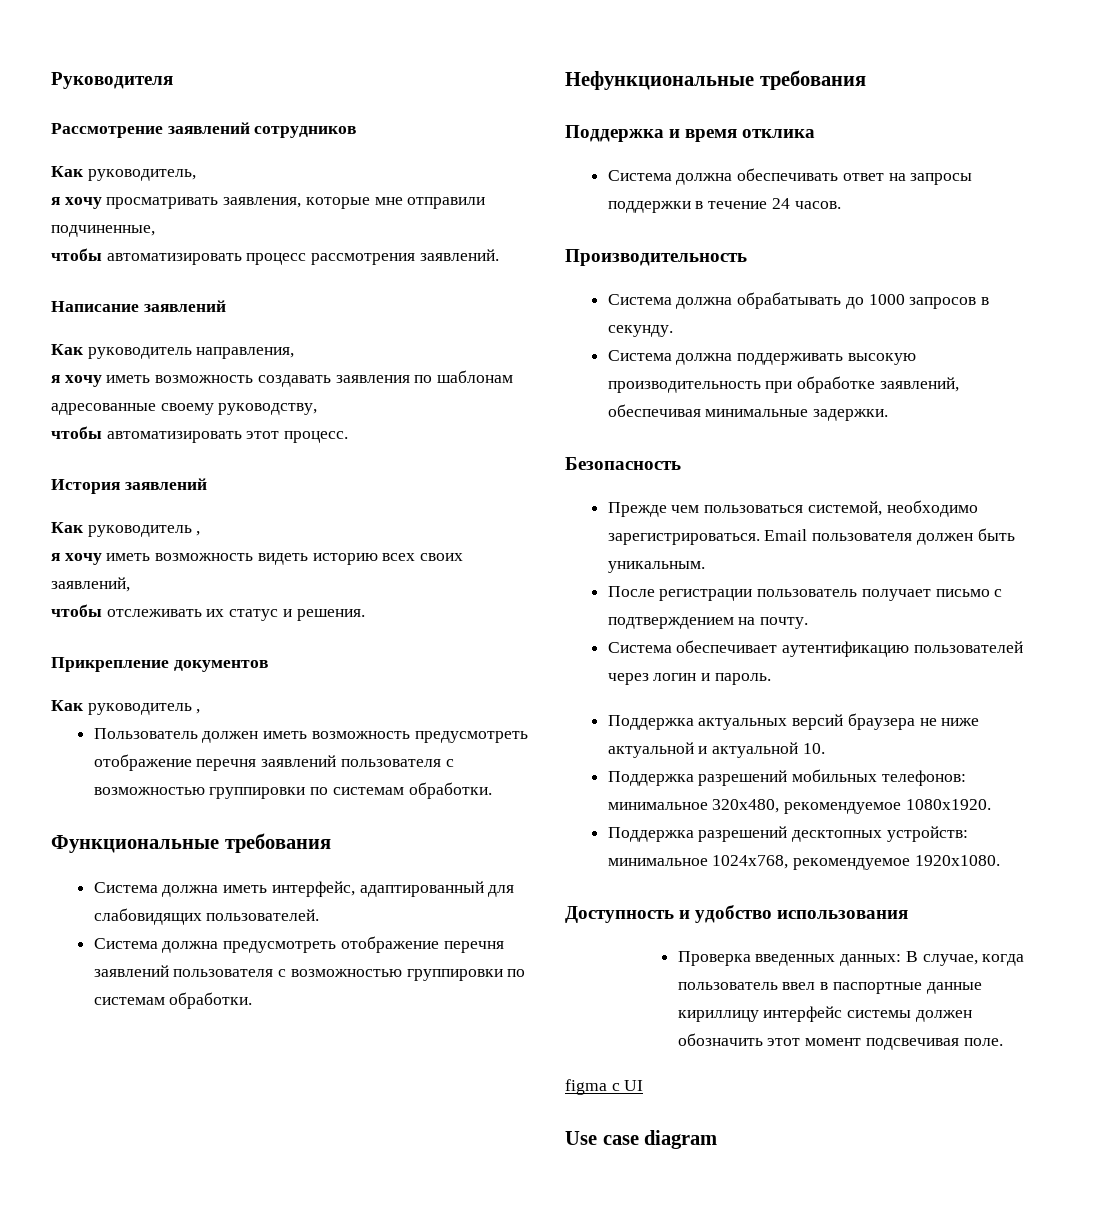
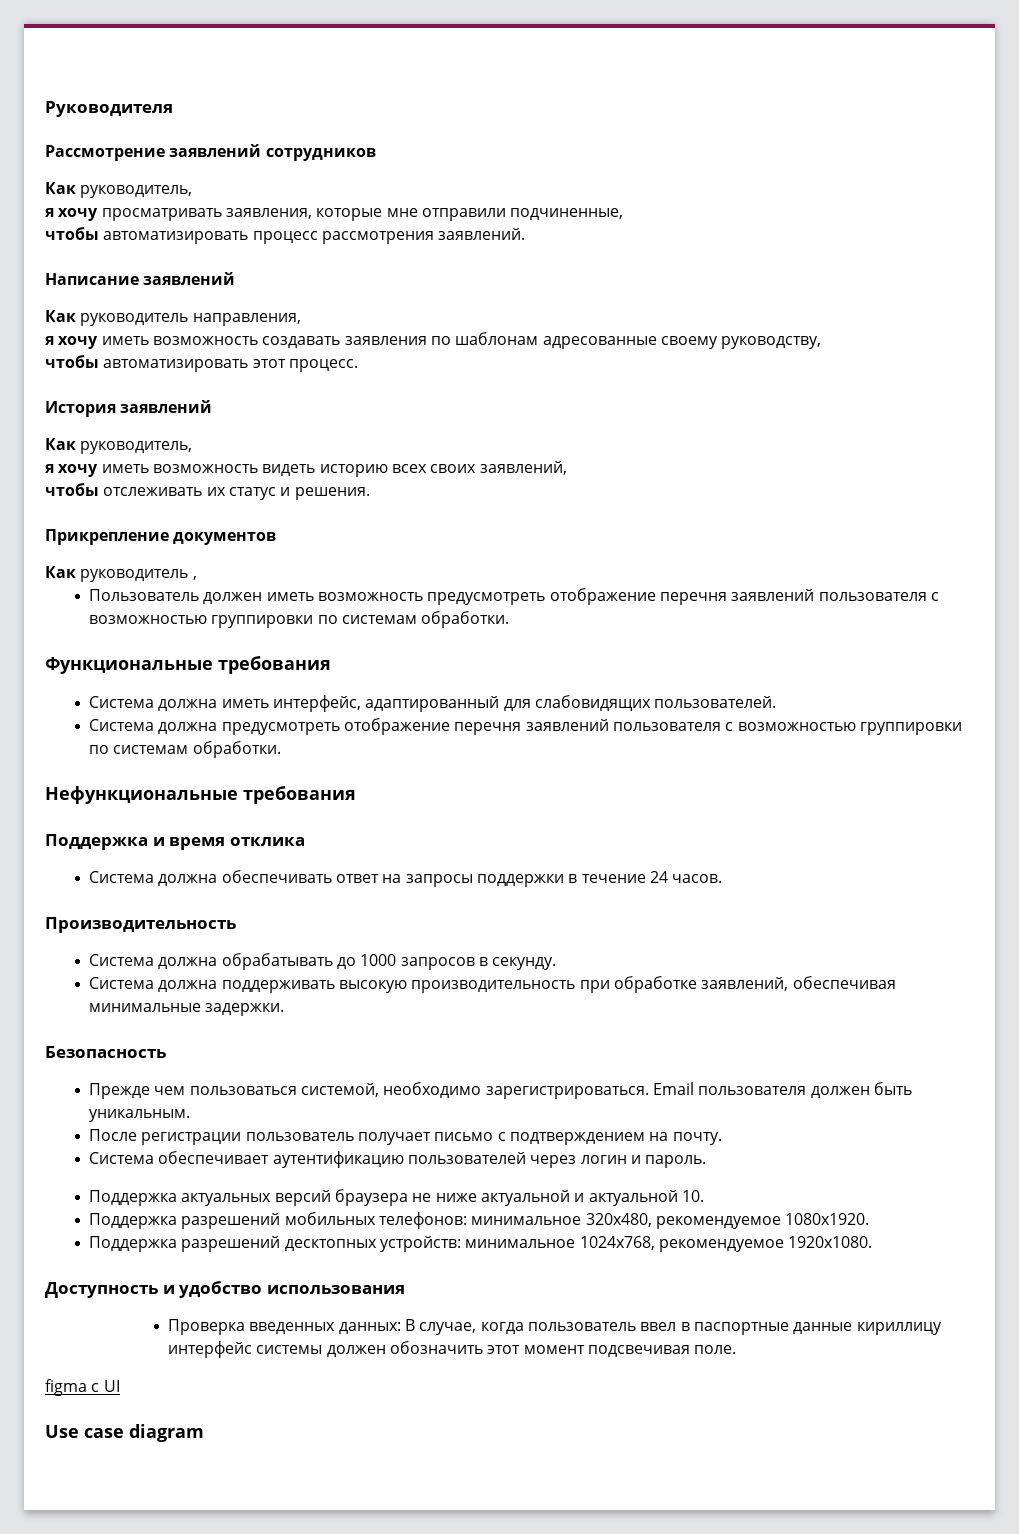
  История заявлений
- Как руководитель ,
+ Как руководитель,

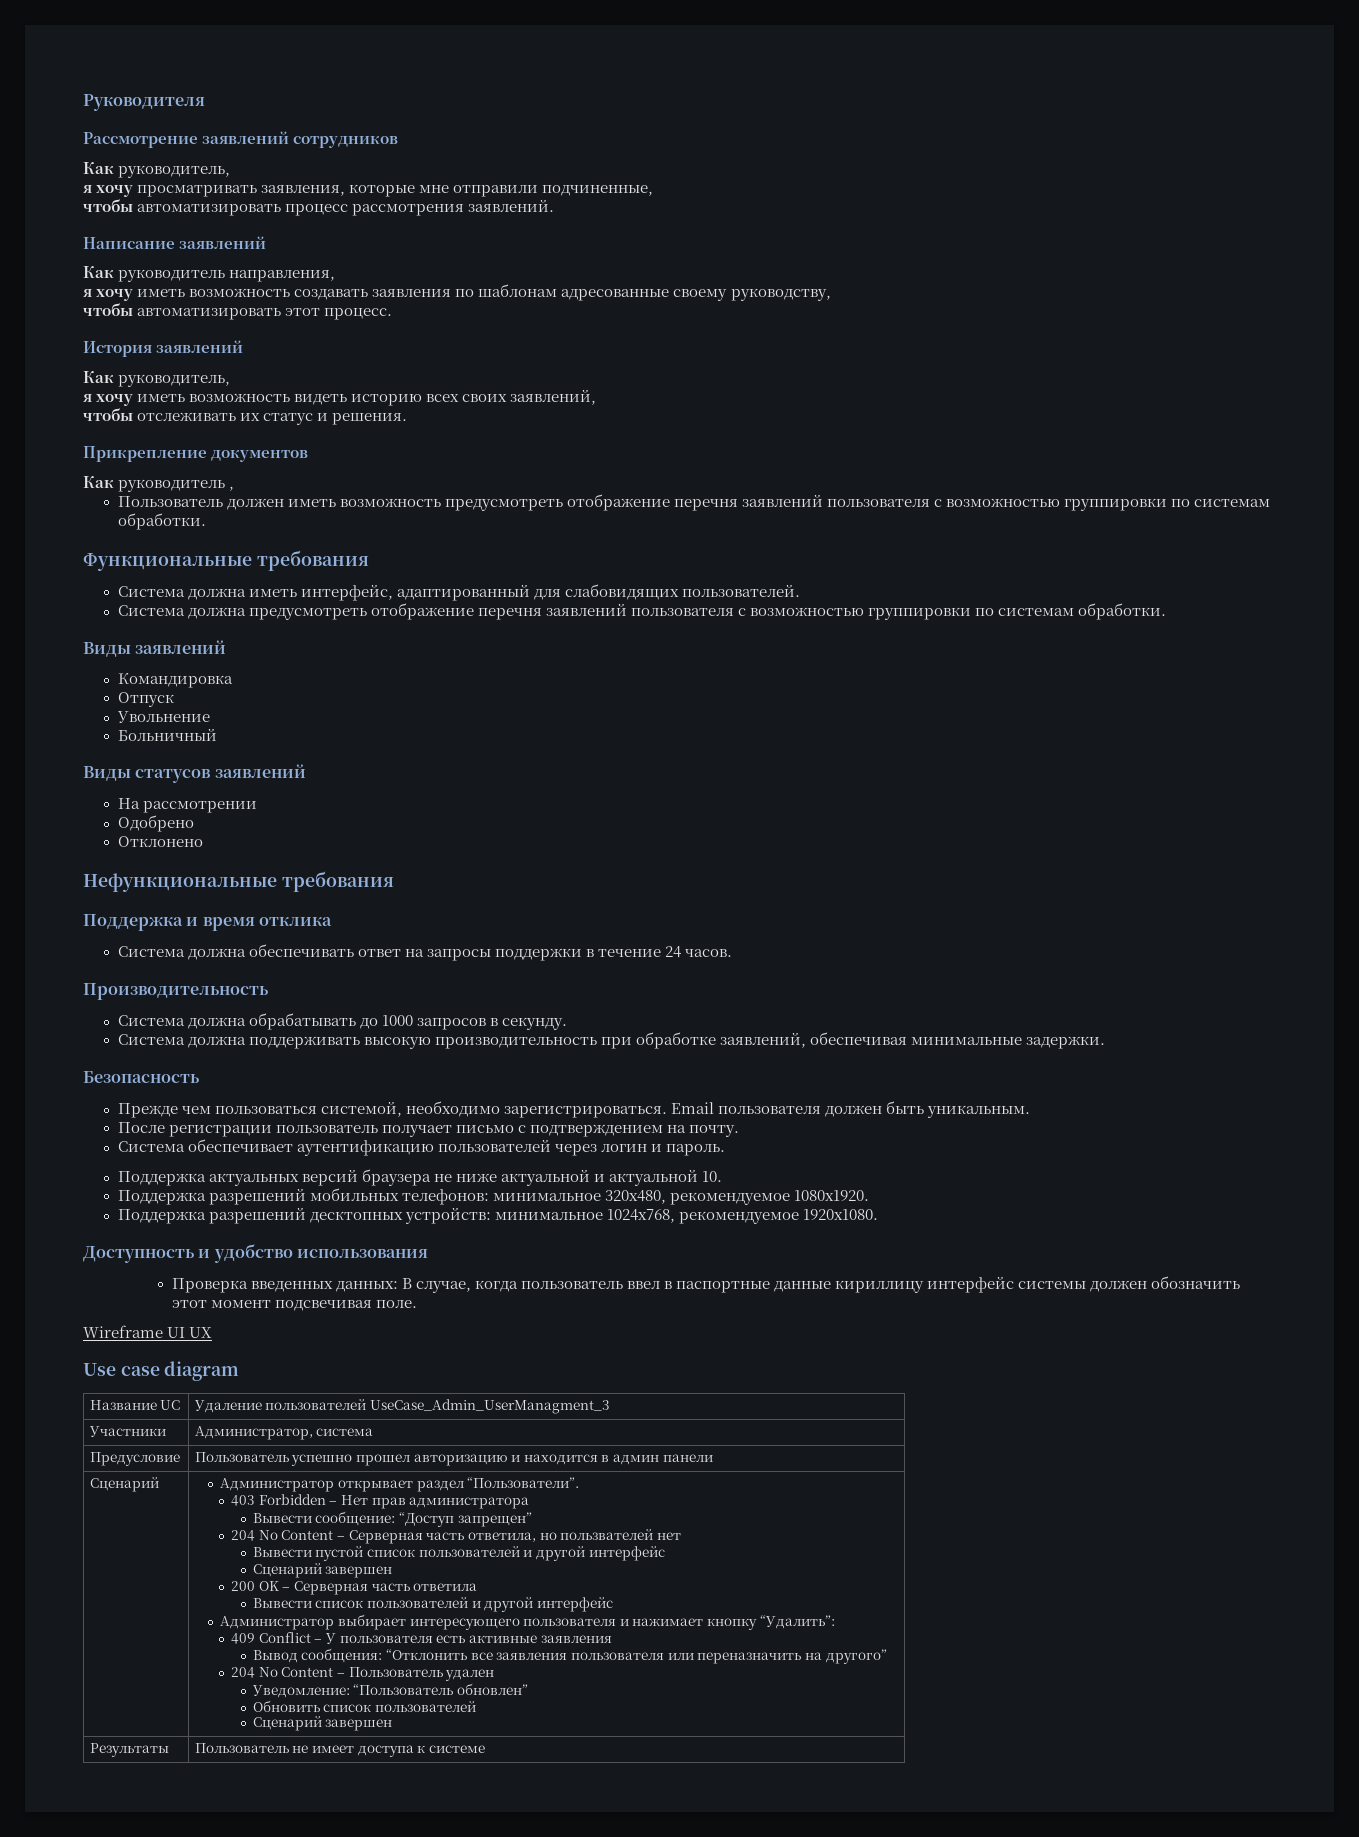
+ Виды заявлений
+ Командировка
+ Отпуск
+ Увольнение
+ Больничный
+ Виды статусов заявлений
+ На рассмотрении
+ Одобрено
+ Отклонено
- figma с UI
+ Wireframe UI UX
+ Название UC | Удаление пользователей UseCase_Admin_UserManagment_3
+ Участники | Администратор, система
+ Предусловие | Пользователь успешно прошел авторизацию и находится в админ панели
+ Сценарий | Администратор открывает раздел “Пользователи”.
+ 403 Forbidden – Нет прав администратора
+ Вывести сообщение: “Доступ запрещен”
+ 204 No Content – Серверная часть ответила, но пользвателей нет
+ Вывести пустой список пользователей и другой интерфейс
+ Сценарий завершен
+ 200 OK – Серверная часть ответила
+ Вывести список пользователей и другой интерфейс
+ Администратор выбирает интересующего пользователя и нажимает кнопку “Удалить”:
+ 409 Conflict – У пользователя есть активные заявления
+ Вывод сообщения: “Отклонить все заявления пользователя или переназначить на другого”
+ 204 No Content – Пользователь удален
+ Уведомление: “Пользователь обновлен”
+ Обновить список пользователей
+ Сценарий завершен
+ Результаты | Пользователь не имеет доступа к системе

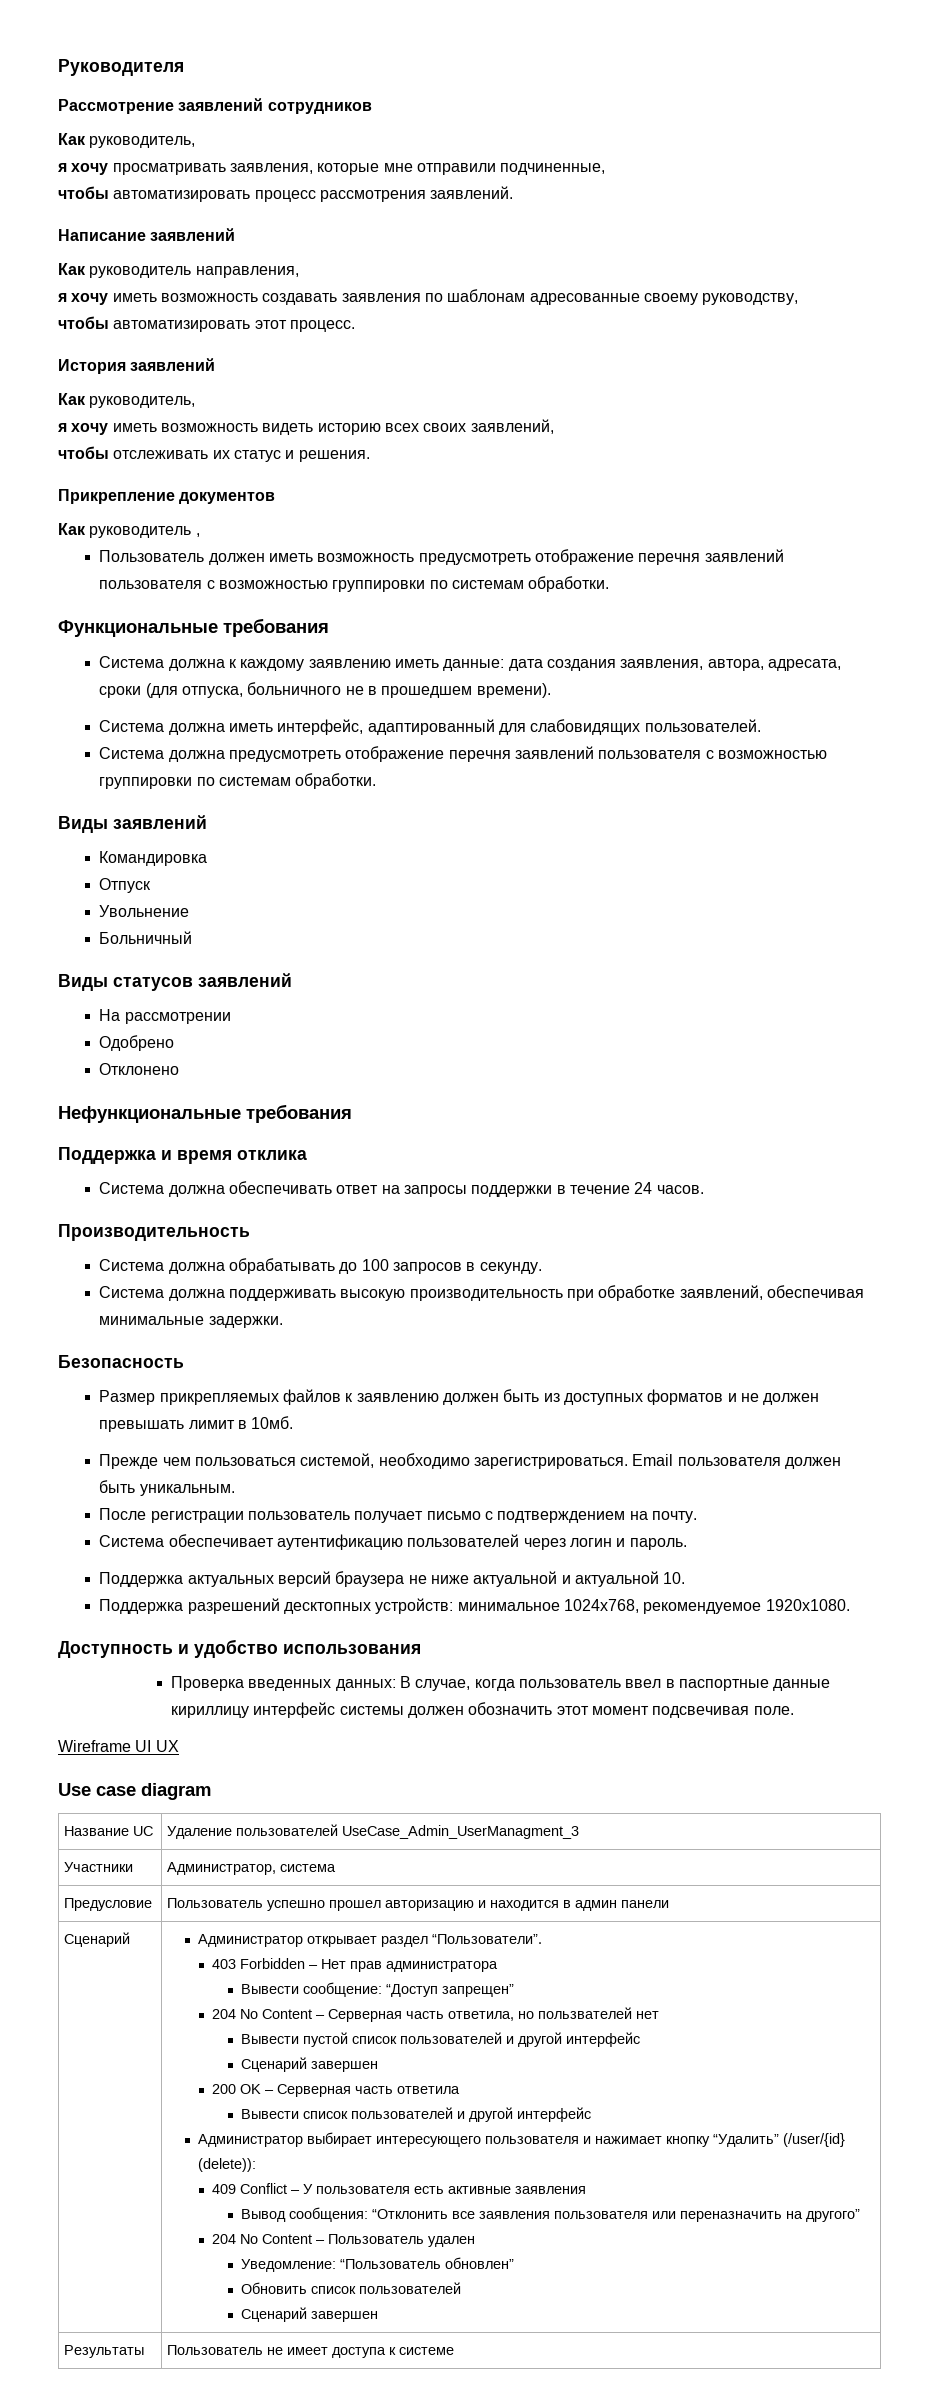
+ Система должна к каждому заявлению иметь данные: дата создания заявления, автора, адресата, сроки (для отпуска, больничного не в прошедшем времени).
- Система должна обрабатывать до 1000 запросов в секунду.
+ Система должна обрабатывать до 100 запросов в секунду.
+ Размер прикрепляемых файлов к заявлению должен быть из доступных форматов и не должен превышать лимит в 10мб.
- Поддержка разрешений мобильных телефонов: минимальное 320x480, рекомендуемое 1080x1920.
- Администратор выбирает интересующего пользователя и нажимает кнопку “Удалить”:
+ Администратор выбирает интересующего пользователя и нажимает кнопку “Удалить” (/user/{id} (delete)):

